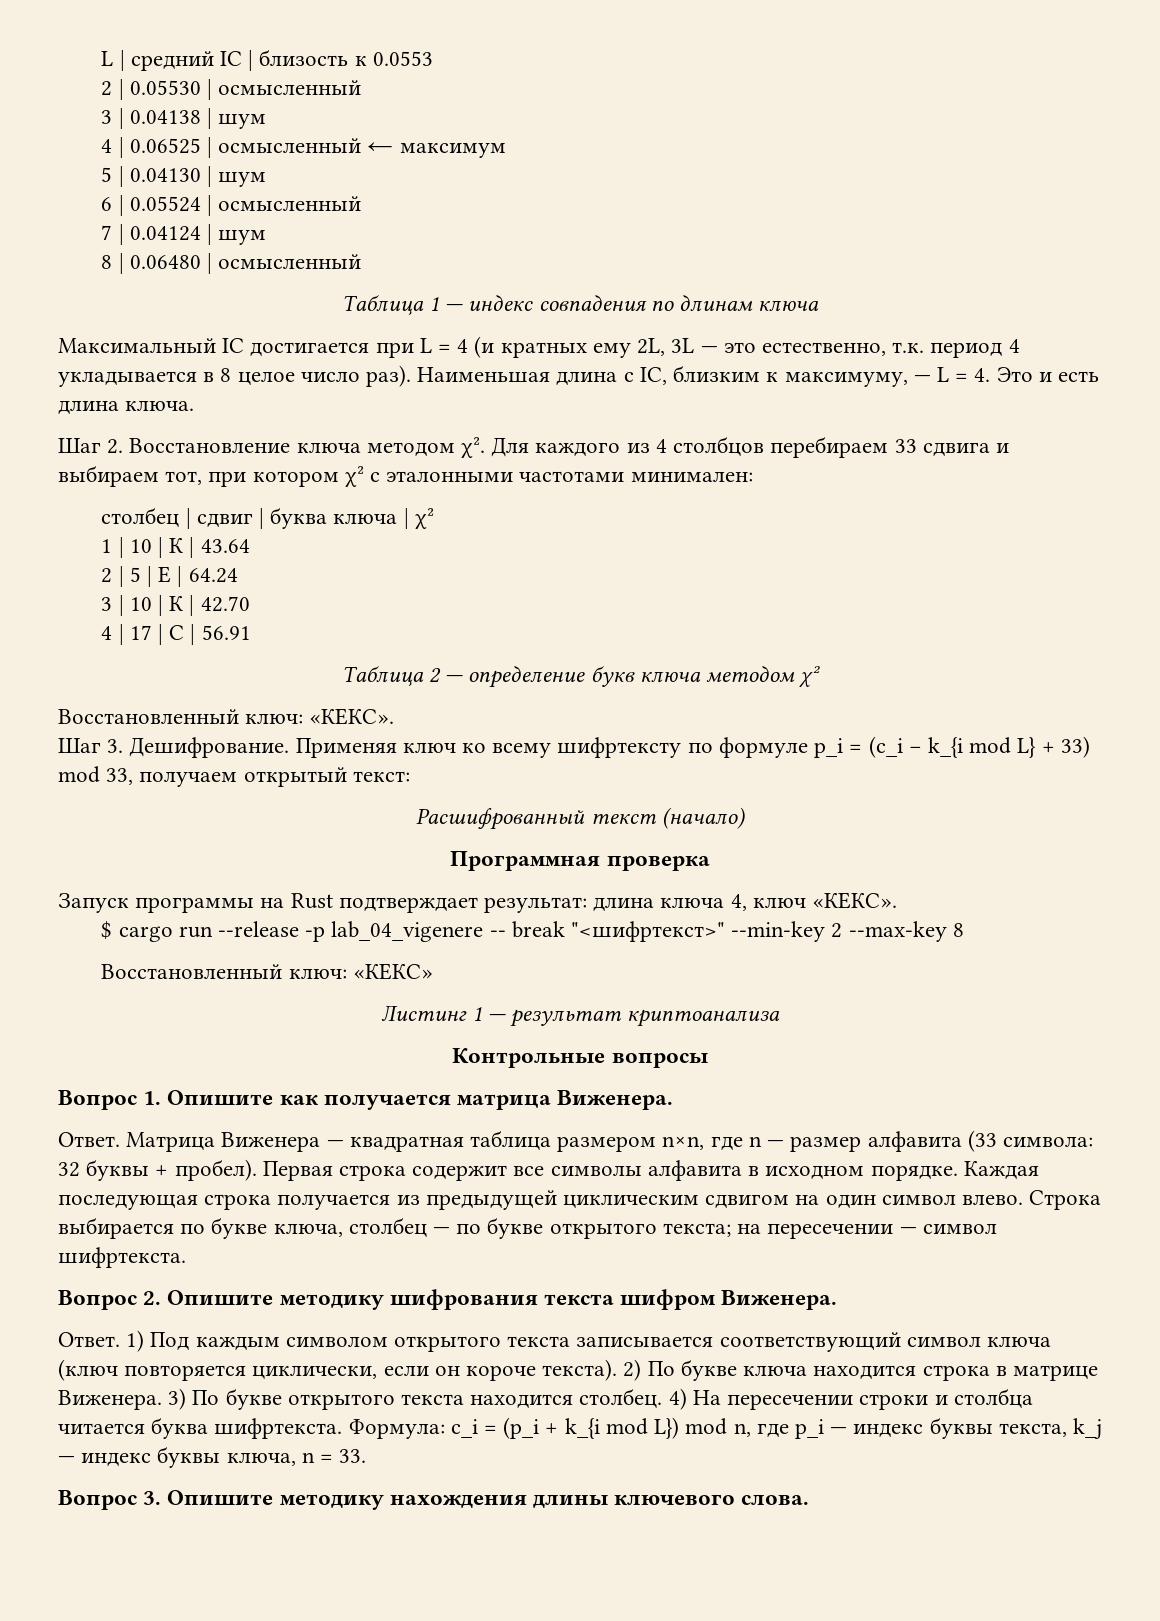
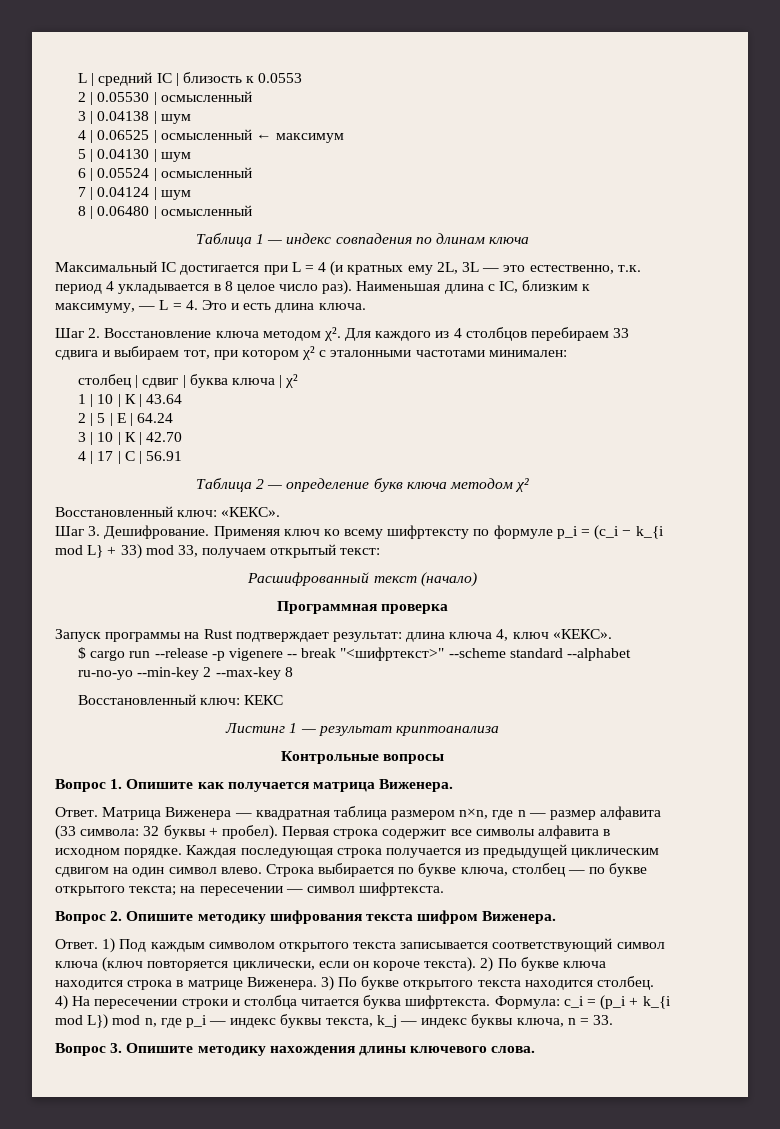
- $ cargo run --release -p lab_04_vigenere -- break "<шифртекст>" --min-key 2 --max-key 8
+ $ cargo run --release -p vigenere -- break "<шифртекст>" --scheme standard --alphabet ru-no-yo --min-key 2 --max-key 8
- Восстановленный ключ: «КЕКС»
+ Восстановленный ключ: КЕКС

